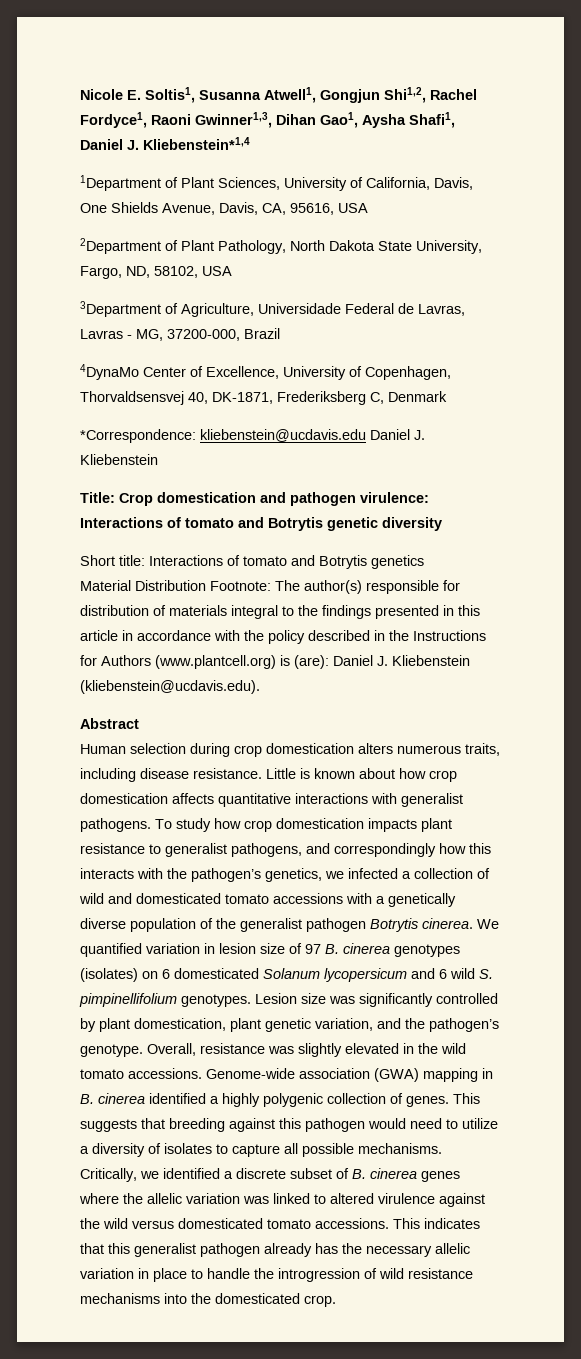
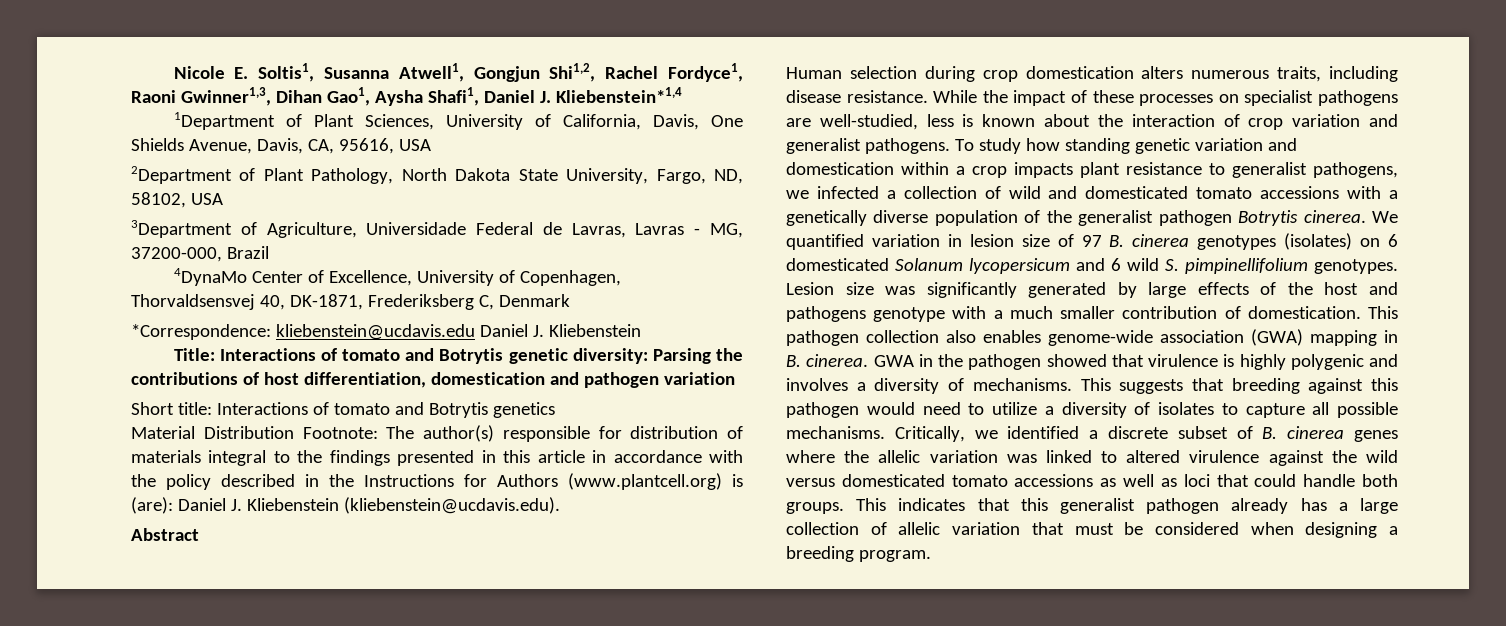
- Title: Crop domestication and pathogen virulence: Interactions of tomato and Botrytis genetic diversity
+ Title: Interactions of tomato and Botrytis genetic diversity: Parsing the contributions of host differentiation, domestication and pathogen variation
- Little is known about how crop domestication affects quantitative interactions with generalist pathogens.
+ While the impact of these processes on specialist pathogens are well-studied, less is known about the interaction of crop variation and generalist pathogens.
- To study how crop domestication impacts plant resistance to generalist pathogens, and correspondingly how this interacts with the pathogen’s genetics, we infected a collection of wild and domesticated tomato accessions with a genetically diverse population of the generalist pathogen Botrytis cinerea.
+ To study how standing genetic variation and domestication within a crop impacts plant resistance to generalist pathogens, we infected a collection of wild and domesticated tomato accessions with a genetically diverse population of the generalist pathogen Botrytis cinerea.
- Lesion size was significantly controlled by plant domestication, plant genetic variation, and the pathogen’s genotype. Overall, resistance was slightly elevated in the wild tomato accessions. Genome-wide association (GWA) mapping in B. cinerea identified a highly polygenic collection of genes.
+ Lesion size was significantly generated by large effects of the host and pathogens genotype with a much smaller contribution of domestication. This pathogen collection also enables genome-wide association (GWA) mapping in B. cinerea. GWA in the pathogen showed that virulence is highly polygenic and involves a diversity of mechanisms.
- Critically, we identified a discrete subset of B. cinerea genes where the allelic variation was linked to altered virulence against the wild versus domesticated tomato accessions.
+ Critically, we identified a discrete subset of B. cinerea genes where the allelic variation was linked to altered virulence against the wild versus domesticated tomato accessions as well as loci that could handle both groups.
- This indicates that this generalist pathogen already has the necessary allelic variation in place to handle the introgression of wild resistance mechanisms into the domesticated crop.
+ This indicates that this generalist pathogen already has a large collection of allelic variation that must be considered when designing a breeding program.

